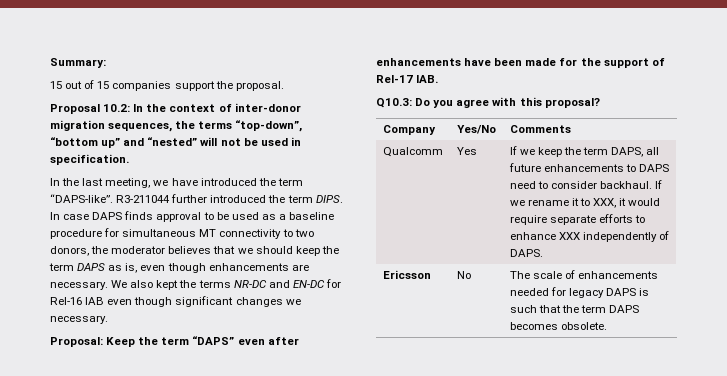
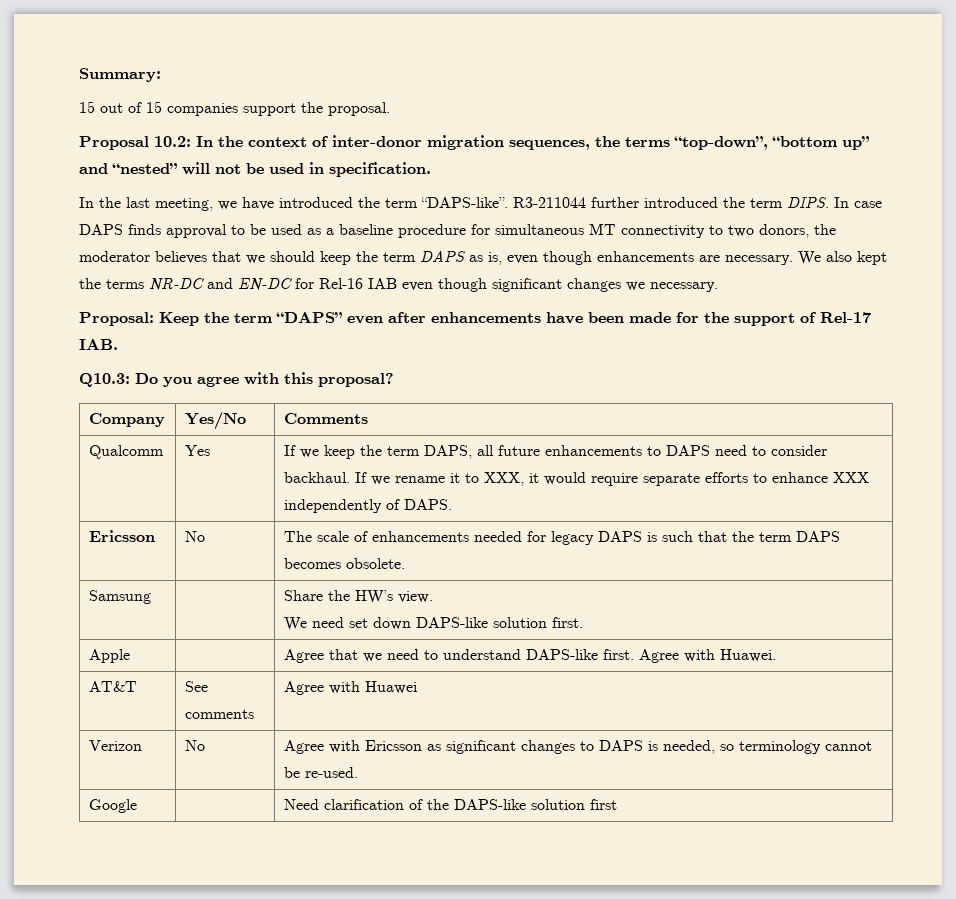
+ Samsung | | Share the HW’s view.
+ We need set down DAPS-like solution first.
+ Apple | | Agree that we need to understand DAPS-like first. Agree with Huawei.
+ AT&T | See comments | Agree with Huawei
+ Verizon | No | Agree with Ericsson as significant changes to DAPS is needed, so terminology cannot be re-used.
+ Google | | Need clarification of the DAPS-like solution first

